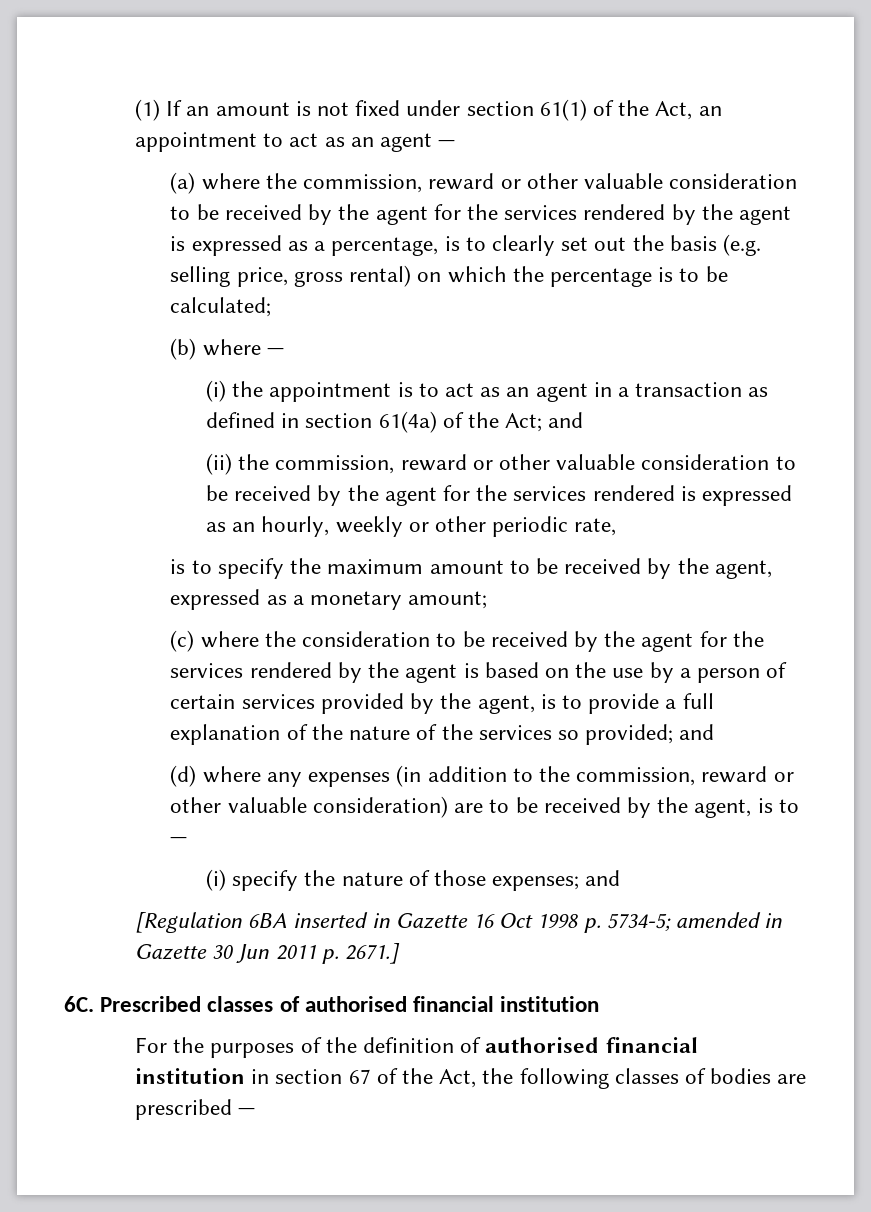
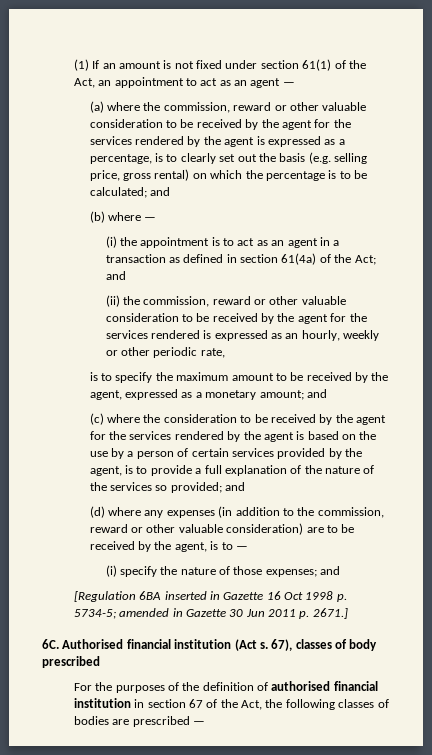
- (a) where the commission, reward or other valuable consideration to be received by the agent for the services rendered by the agent is expressed as a percentage, is to clearly set out the basis (e.g. selling price, gross rental) on which the percentage is to be calculated;
+ (a) where the commission, reward or other valuable consideration to be received by the agent for the services rendered by the agent is expressed as a percentage, is to clearly set out the basis (e.g. selling price, gross rental) on which the percentage is to be calculated; and
- is to specify the maximum amount to be received by the agent, expressed as a monetary amount;
+ is to specify the maximum amount to be received by the agent, expressed as a monetary amount; and
- Prescribed classes of authorised financial institution
+ Authorised financial institution (Act s. 67), classes of body prescribed

